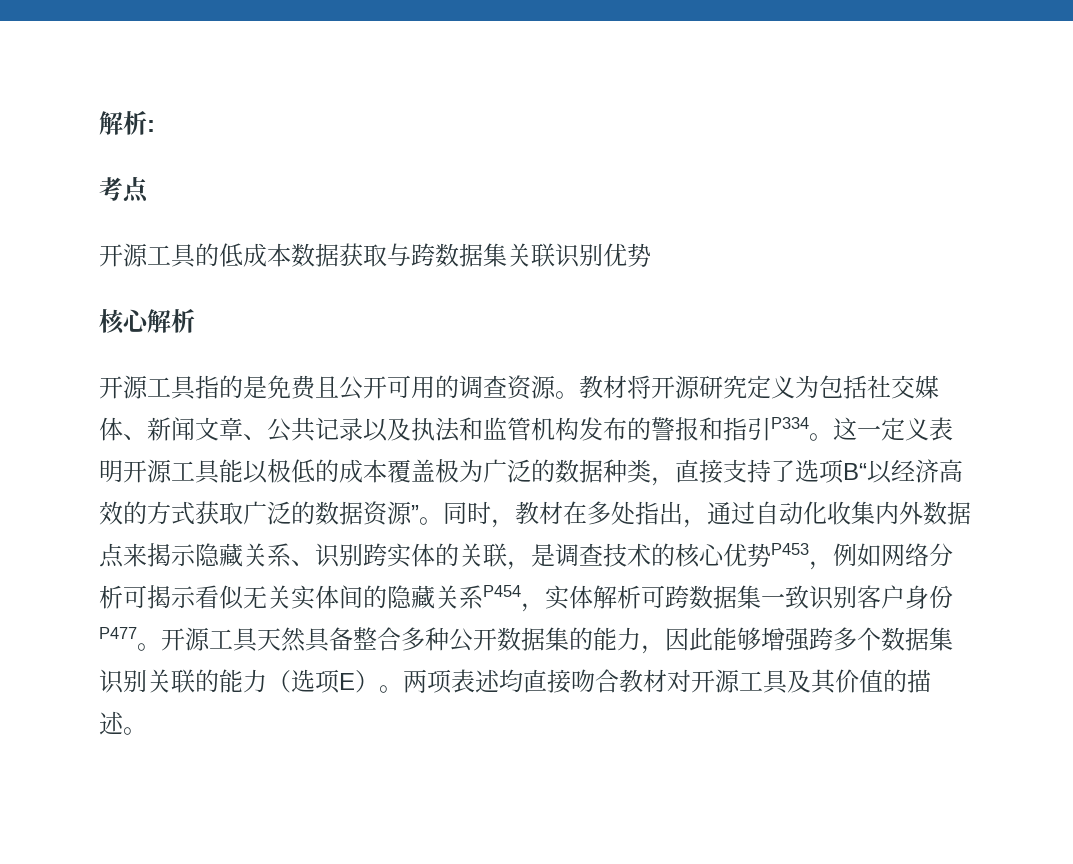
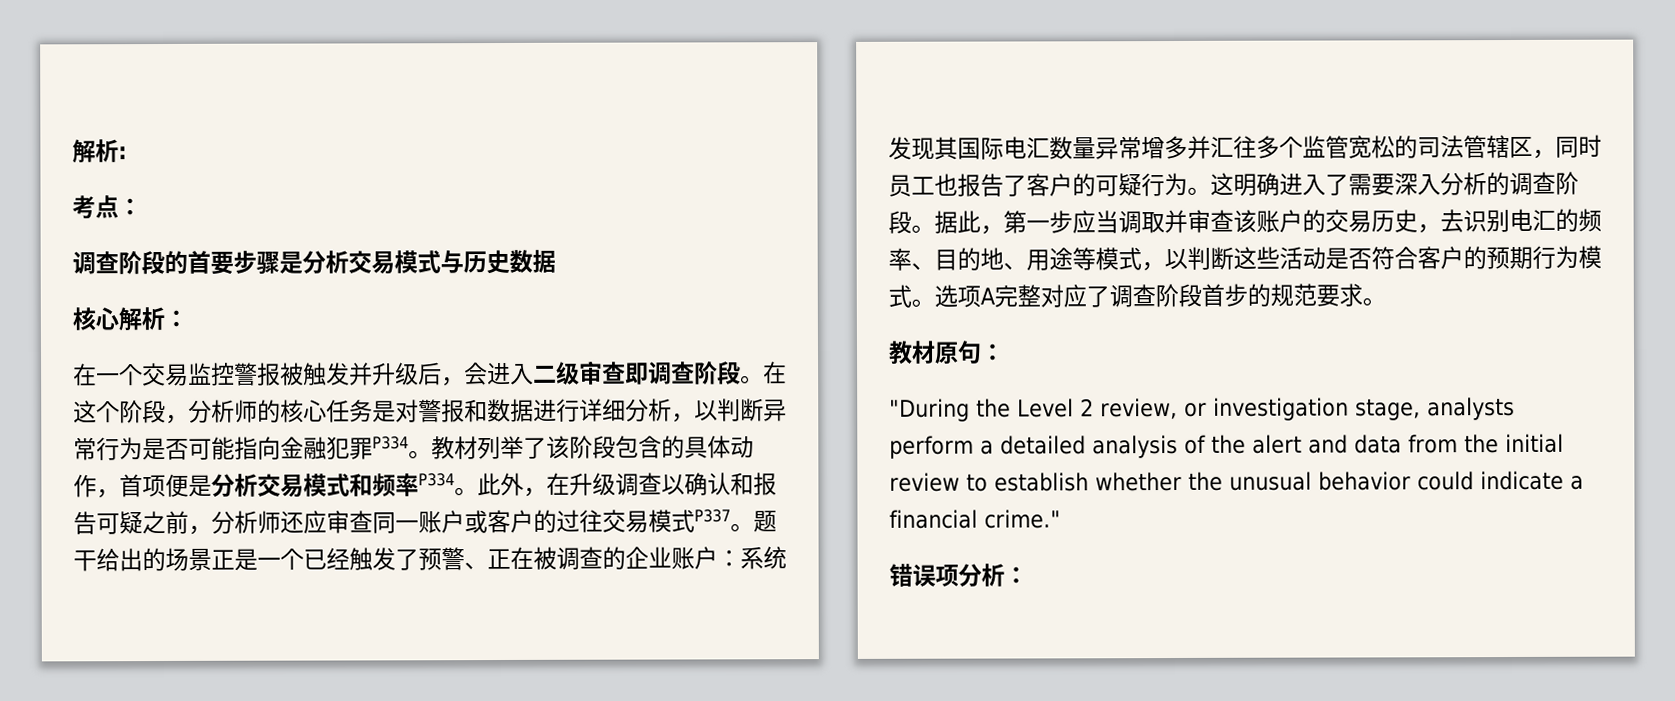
- 考点
- 开源工具的低成本数据获取与跨数据集关联识别优势
- 核心解析
- 开源工具指的是免费且公开可用的调查资源。教材将开源研究定义为包括社交媒体、新闻文章、公共记录以及执法和监管机构发布的警报和指引P334。这一定义表明开源工具能以极低的成本覆盖极为广泛的数据种类，直接支持了选项B“以经济高效的方式获取广泛的数据资源”。同时，教材在多处指出，通过自动化收集内外数据点来揭示隐藏关系、识别跨实体的关联，是调查技术的核心优势P453，例如网络分析可揭示看似无关实体间的隐藏关系P454，实体解析可跨数据集一致识别客户身份P477。开源工具天然具备整合多种公开数据集的能力，因此能够增强跨多个数据集识别关联的能力（选项E）。两项表述均直接吻合教材对开源工具及其价值的描述。
+ 考点：
+ 调查阶段的首要步骤是分析交易模式与历史数据
+ 核心解析：
+ 在一个交易监控警报被触发并升级后，会进入二级审查即调查阶段。在这个阶段，分析师的核心任务是对警报和数据进行详细分析，以判断异常行为是否可能指向金融犯罪P334。教材列举了该阶段包含的具体动作，首项便是分析交易模式和频率P334。此外，在升级调查以确认和报告可疑之前，分析师还应审查同一账户或客户的过往交易模式P337。题干给出的场景正是一个已经触发了预警、正在被调查的企业账户：系统发现其国际电汇数量异常增多并汇往多个监管宽松的司法管辖区，同时员工也报告了客户的可疑行为。这明确进入了需要深入分析的调查阶段。据此，第一步应当调取并审查该账户的交易历史，去识别电汇的频率、目的地、用途等模式，以判断这些活动是否符合客户的预期行为模式。选项A完整对应了调查阶段首步的规范要求。
+ 教材原句：
+ "During the Level 2 review, or investigation stage, analysts perform a detailed analysis of the alert and data from the initial review to establish whether the unusual behavior could indicate a financial crime."
+ 错误项分析：

